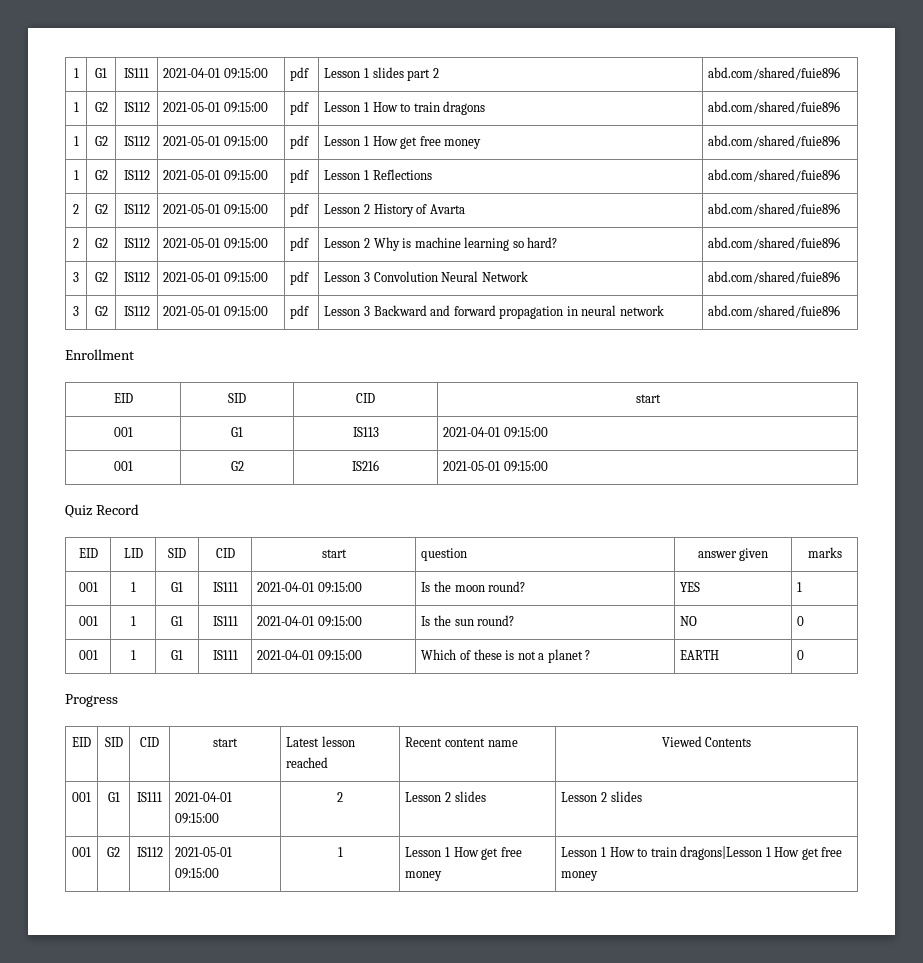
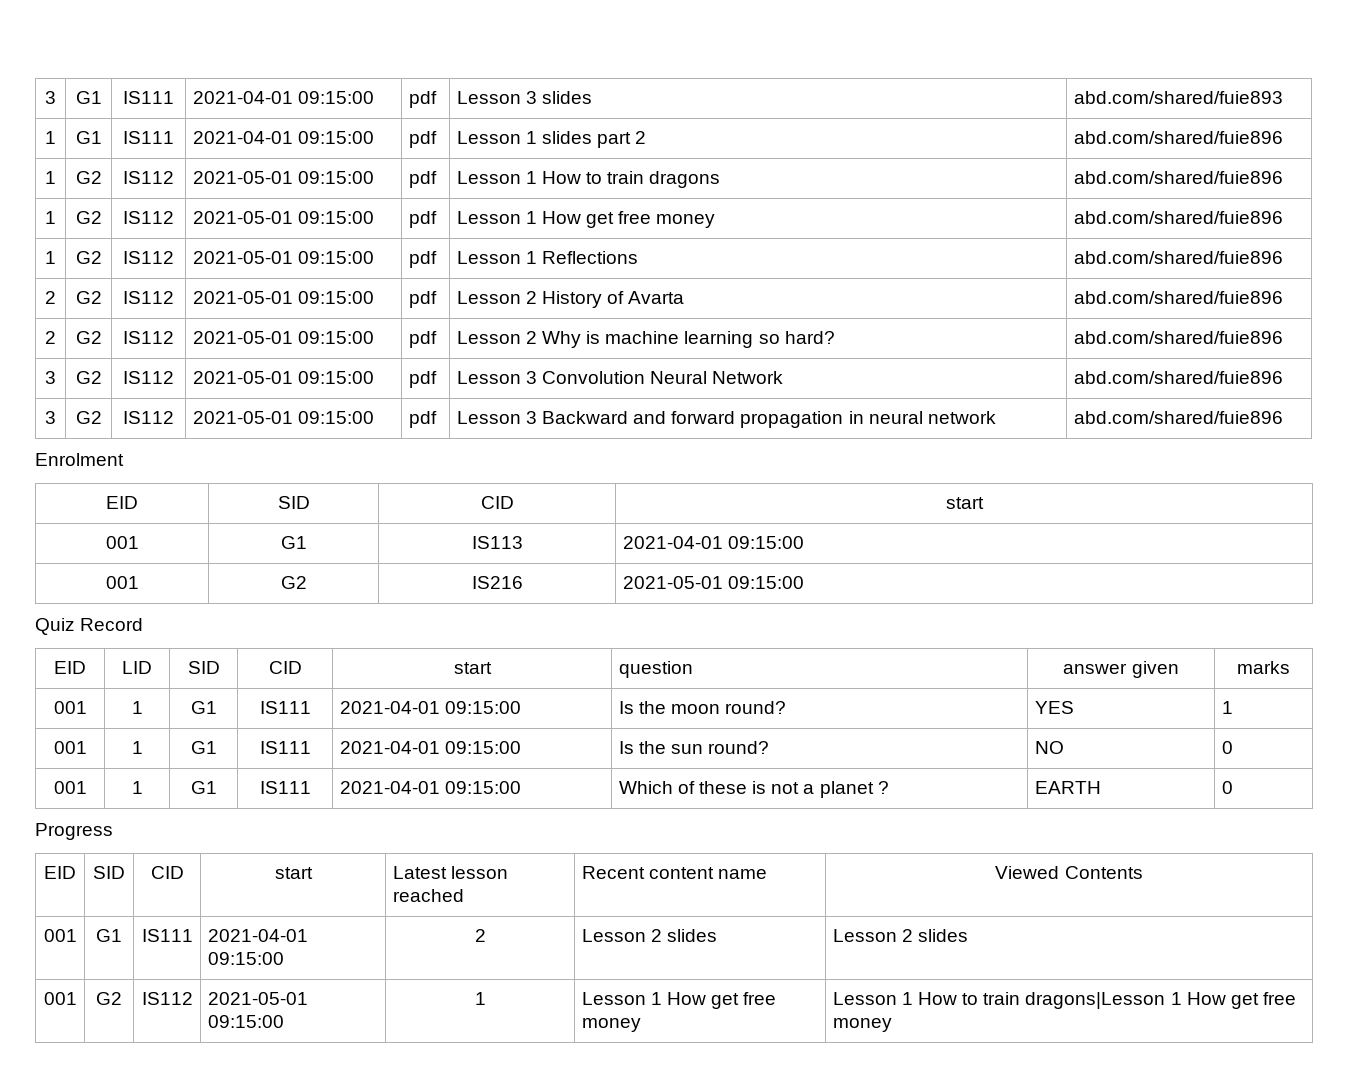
+ 3 | G1 | IS111 | 2021-04-01 09:15:00 | pdf | Lesson 3 slides | abd.com/shared/fuie893
- Enrollment
+ Enrolment

